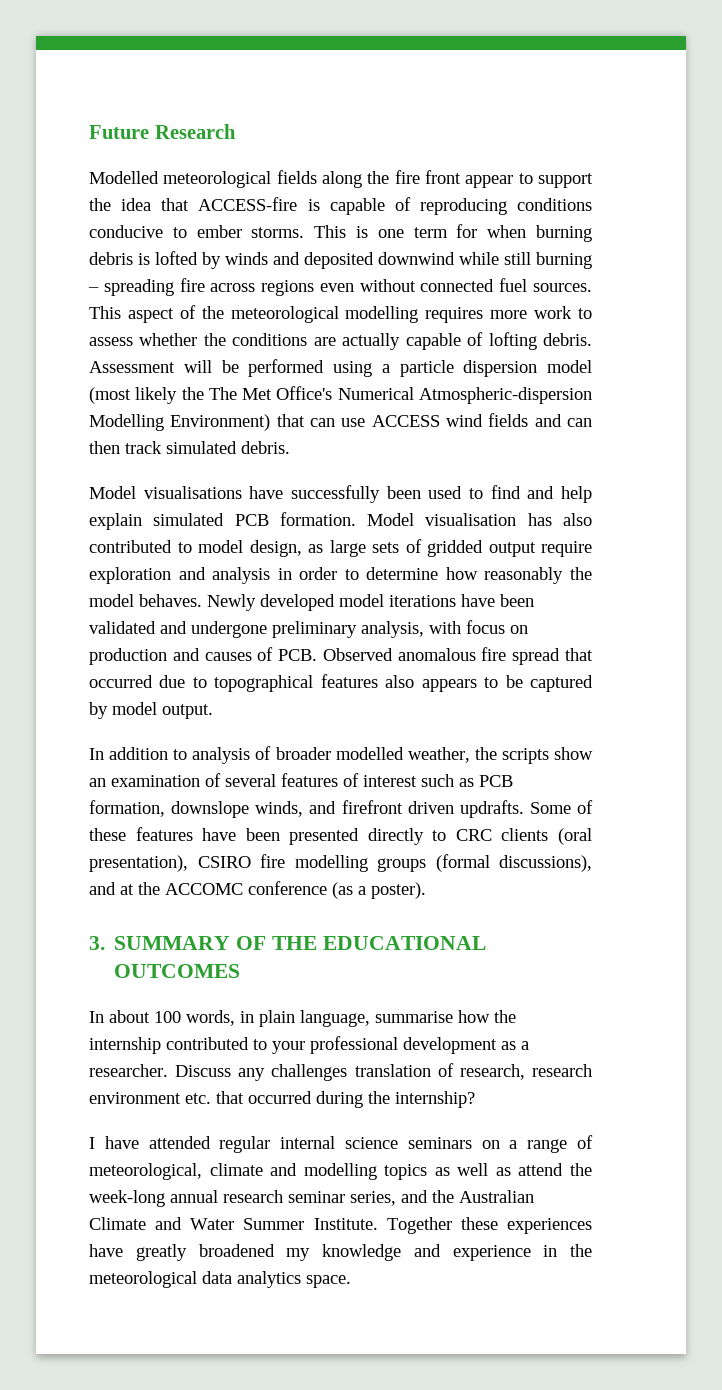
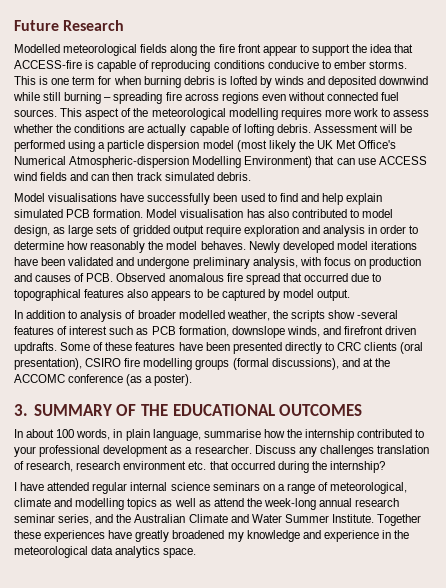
- Assessment will be performed using a particle dispersion model (most likely the The Met Office's Numerical Atmospheric-dispersion Modelling Environment) that can use ACCESS wind fields and can then track simulated debris.
+ Assessment will be performed using a particle dispersion model (most likely the UK Met Office's Numerical Atmospheric-dispersion Modelling Environment) that can use ACCESS wind fields and can then track simulated debris.
- In addition to analysis of broader modelled weather, the scripts show an examination of several features of interest such as PCB formation, downslope winds, and firefront driven updrafts.
+ In addition to analysis of broader modelled weather, the scripts show -several features of interest such as PCB formation, downslope winds, and firefront driven updrafts.

